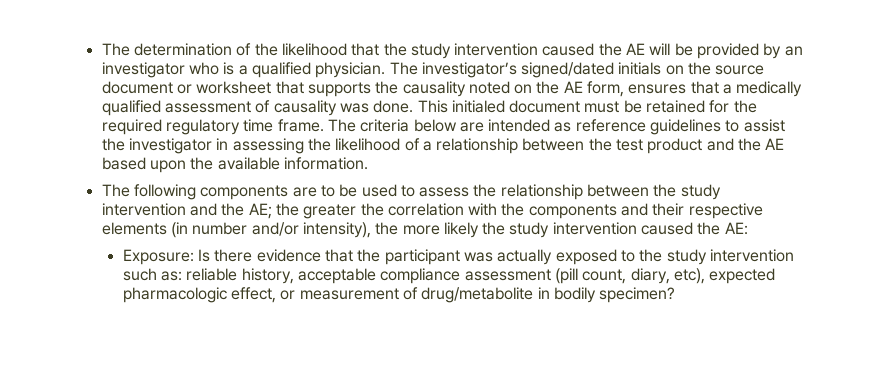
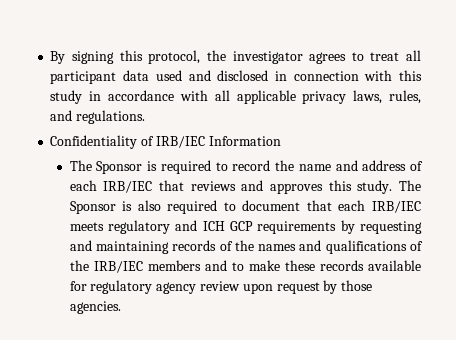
- The determination of the likelihood that the study intervention caused the AE will be provided by an investigator who is a qualified physician. The investigator’s signed/dated initials on the source document or worksheet that supports the causality noted on the AE form, ensures that a medically qualified assessment of causality was done. This initialed document must be retained for the required regulatory time frame. The criteria below are intended as reference guidelines to assist the investigator in assessing the likelihood of a relationship between the test product and the AE based upon the available information.
- The following components are to be used to assess the relationship between the study intervention and the AE; the greater the correlation with the components and their respective elements (in number and/or intensity), the more likely the study intervention caused the AE:
- Exposure: Is there evidence that the participant was actually exposed to the study intervention such as: reliable history, acceptable compliance assessment (pill count, diary, etc), expected pharmacologic effect, or measurement of drug/metabolite in bodily specimen?
+ By signing this protocol, the investigator agrees to treat all participant data used and disclosed in connection with this study in accordance with all applicable privacy laws, rules, and regulations.
+ Confidentiality of IRB/IEC Information
+ The Sponsor is required to record the name and address of each IRB/IEC that reviews and approves this study. The Sponsor is also required to document that each IRB/IEC meets regulatory and ICH GCP requirements by requesting and maintaining records of the names and qualifications of the IRB/IEC members and to make these records available for regulatory agency review upon request by those agencies.

